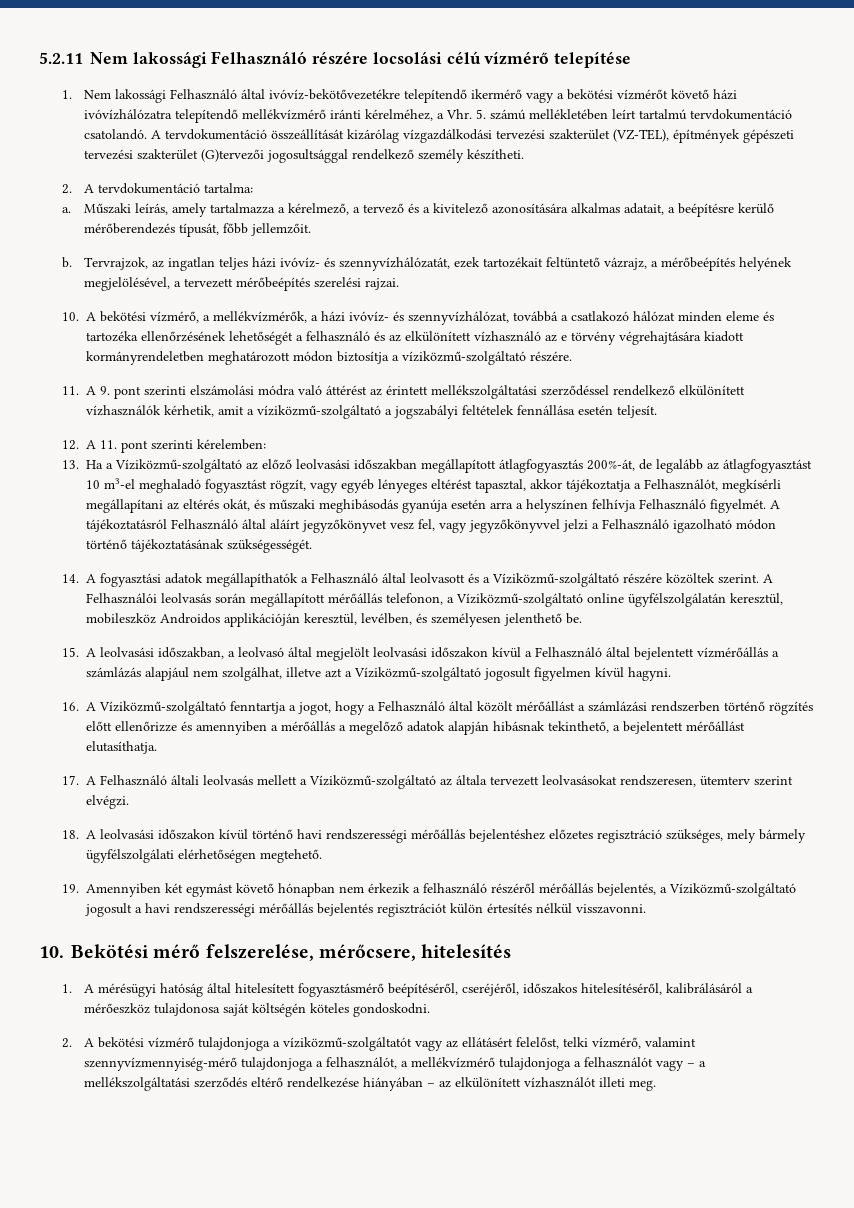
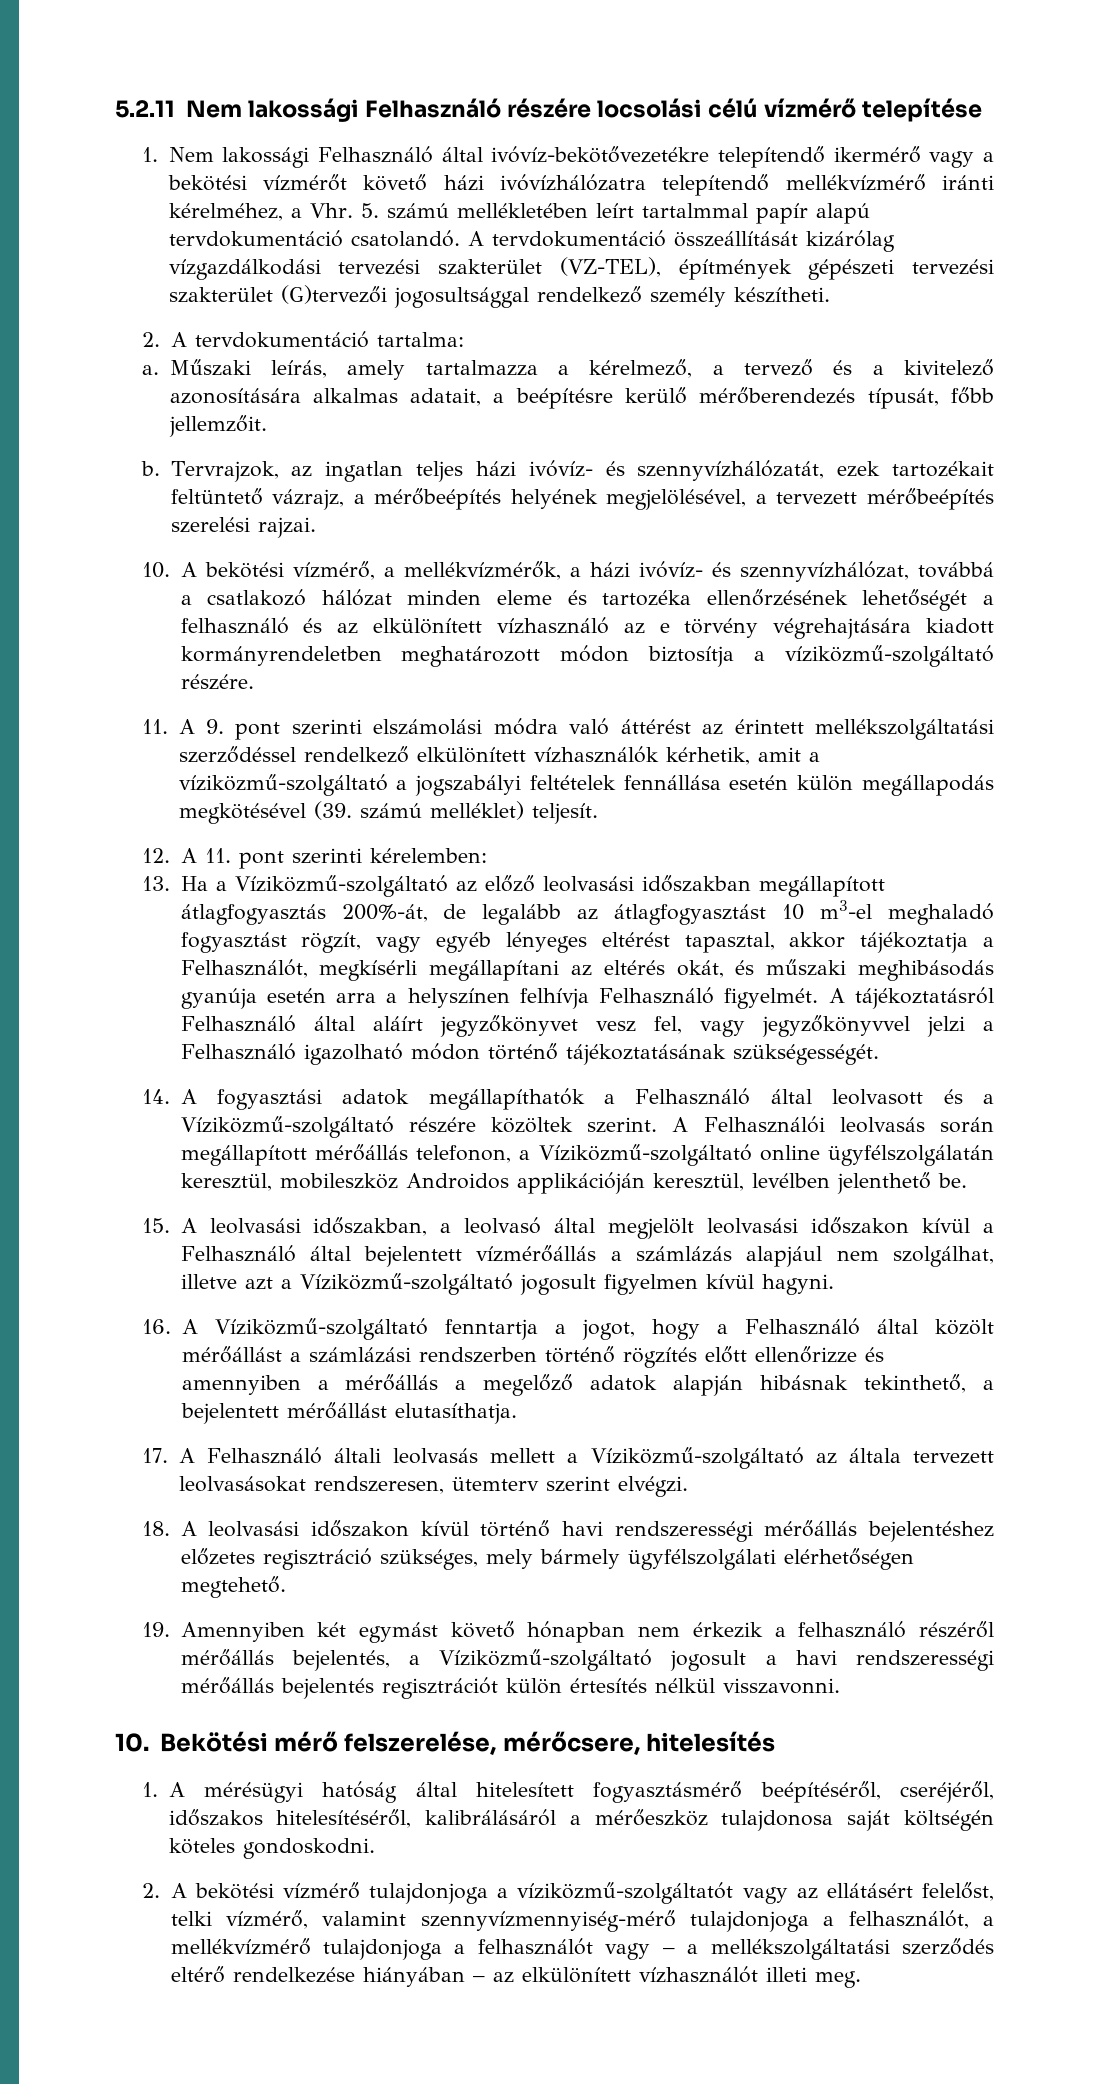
- 1. Nem lakossági Felhasználó által ivóvíz-bekötővezetékre telepítendő ikermérő vagy a bekötési vízmérőt követő házi ivóvízhálózatra telepítendő mellékvízmérő iránti kérelméhez, a Vhr. 5. számú mellékletében leírt tartalmú tervdokumentáció csatolandó.
+ 1. Nem lakossági Felhasználó által ivóvíz-bekötővezetékre telepítendő ikermérő vagy a bekötési vízmérőt követő házi ivóvízhálózatra telepítendő mellékvízmérő iránti kérelméhez, a Vhr. 5. számú mellékletében leírt tartalmmal papír alapú tervdokumentáció csatolandó.
- 11. A 9. pont szerinti elszámolási módra való áttérést az érintett mellékszolgáltatási szerződéssel rendelkező elkülönített vízhasználók kérhetik, amit a víziközmű-szolgáltató a jogszabályi feltételek fennállása esetén teljesít.
+ 11. A 9. pont szerinti elszámolási módra való áttérést az érintett mellékszolgáltatási szerződéssel rendelkező elkülönített vízhasználók kérhetik, amit a víziközmű-szolgáltató a jogszabályi feltételek fennállása esetén külön megállapodás megkötésével (39. számú melléklet) teljesít.
- A Felhasználói leolvasás során megállapított mérőállás telefonon, a Víziközmű-szolgáltató online ügyfélszolgálatán keresztül, mobileszköz Androidos applikációján keresztül, levélben, és személyesen jelenthető be.
+ A Felhasználói leolvasás során megállapított mérőállás telefonon, a Víziközmű-szolgáltató online ügyfélszolgálatán keresztül, mobileszköz Androidos applikációján keresztül, levélben jelenthető be.

